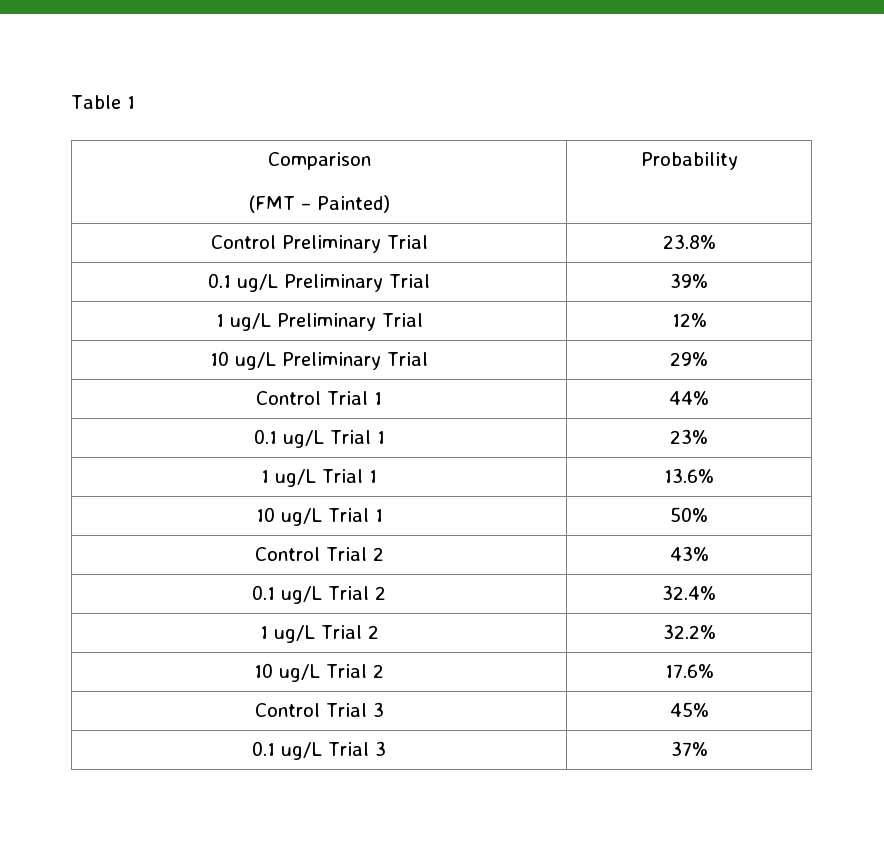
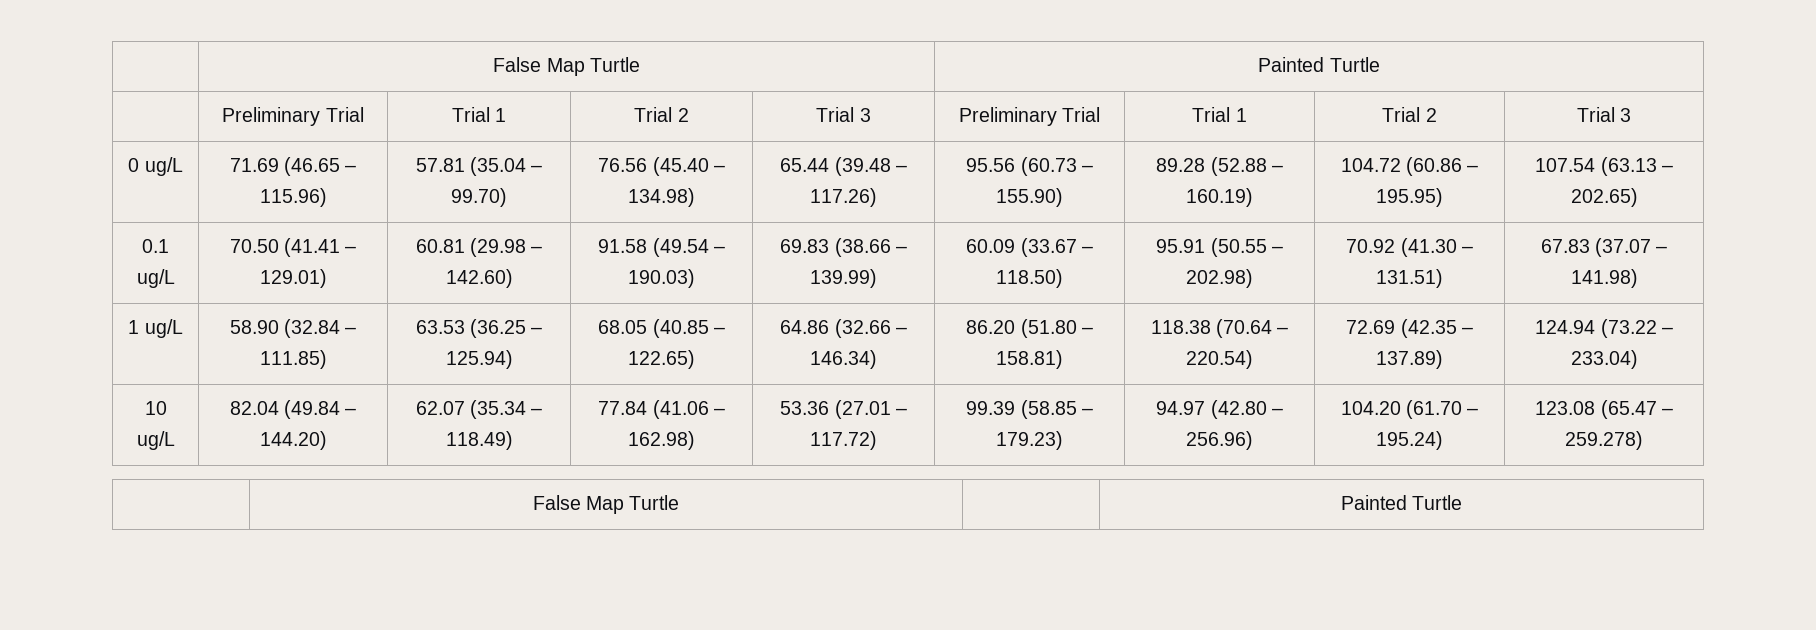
- Table 1
- Comparison
- (FMT – Painted) | Probability
- Control Preliminary Trial | 23.8%
- 0.1 ug/L Preliminary Trial | 39%
- 1 ug/L Preliminary Trial | 12%
- 10 ug/L Preliminary Trial | 29%
- Control Trial 1 | 44%
- 0.1 ug/L Trial 1 | 23%
- 1 ug/L Trial 1 | 13.6%
- 10 ug/L Trial 1 | 50%
- Control Trial 2 | 43%
- 0.1 ug/L Trial 2 | 32.4%
- 1 ug/L Trial 2 | 32.2%
- 10 ug/L Trial 2 | 17.6%
- Control Trial 3 | 45%
- 0.1 ug/L Trial 3 | 37%
+ | False Map Turtle | Painted Turtle
+ | Preliminary Trial | Trial 1 | Trial 2 | Trial 3 | Preliminary Trial | Trial 1 | Trial 2 | Trial 3
+ 0 ug/L | 71.69 (46.65 – 115.96) | 57.81 (35.04 – 99.70) | 76.56 (45.40 – 134.98) | 65.44 (39.48 – 117.26) | 95.56 (60.73 – 155.90) | 89.28 (52.88 – 160.19) | 104.72 (60.86 – 195.95) | 107.54 (63.13 – 202.65)
+ 0.1 ug/L | 70.50 (41.41 – 129.01) | 60.81 (29.98 – 142.60) | 91.58 (49.54 – 190.03) | 69.83 (38.66 – 139.99) | 60.09 (33.67 – 118.50) | 95.91 (50.55 – 202.98) | 70.92 (41.30 – 131.51) | 67.83 (37.07 – 141.98)
+ 1 ug/L | 58.90 (32.84 – 111.85) | 63.53 (36.25 – 125.94) | 68.05 (40.85 – 122.65) | 64.86 (32.66 – 146.34) | 86.20 (51.80 – 158.81) | 118.38 (70.64 – 220.54) | 72.69 (42.35 – 137.89) | 124.94 (73.22 – 233.04)
+ 10 ug/L | 82.04 (49.84 – 144.20) | 62.07 (35.34 – 118.49) | 77.84 (41.06 – 162.98) | 53.36 (27.01 – 117.72) | 99.39 (58.85 – 179.23) | 94.97 (42.80 – 256.96) | 104.20 (61.70 – 195.24) | 123.08 (65.47 – 259.278)
+ | False Map Turtle | | Painted Turtle

